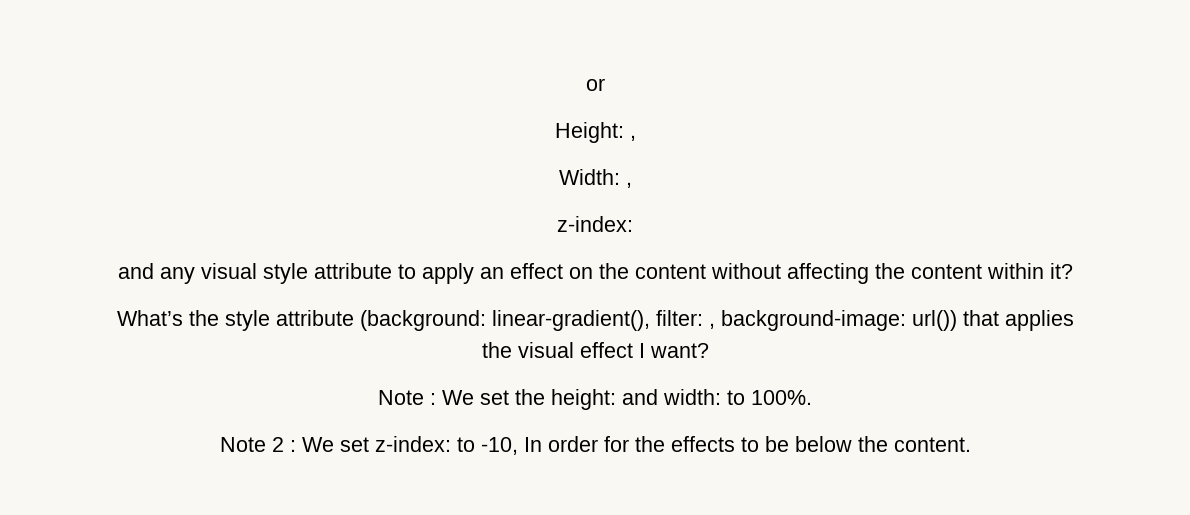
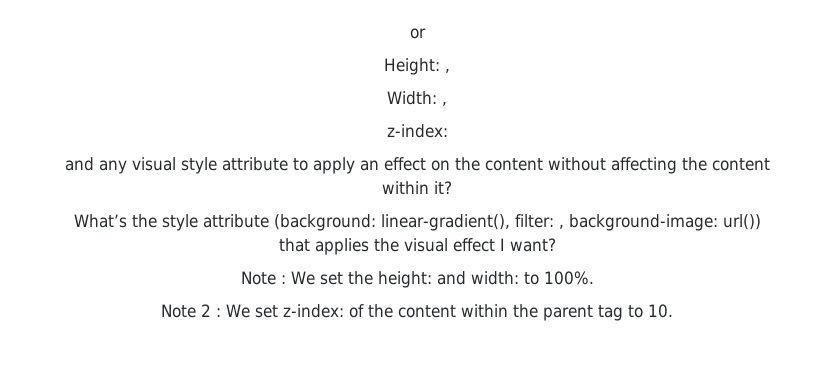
- Note 2 : We set z-index: to -10, In order for the effects to be below the content.
+ Note 2 : We set z-index: of the content within the parent tag to 10.

